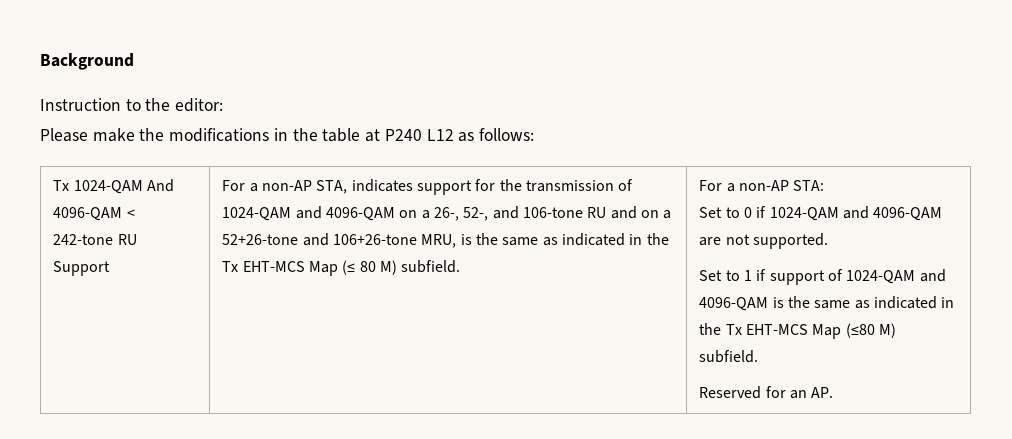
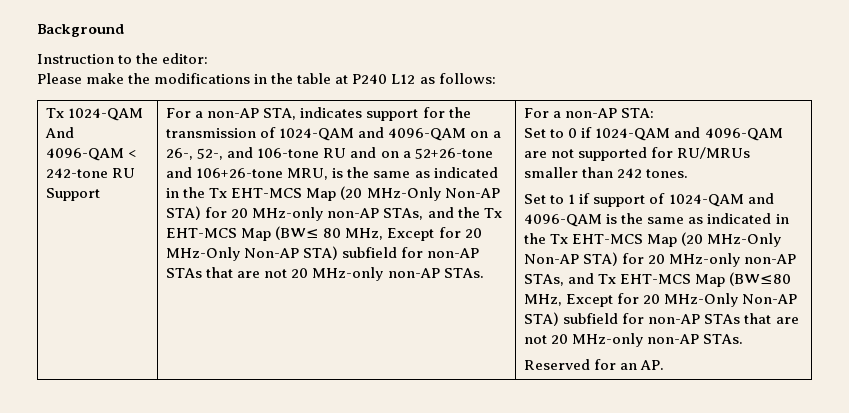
- For a non-AP STA, indicates support for the transmission of 1024-QAM and 4096-QAM on a 26-, 52-, and 106-tone RU and on a 52+26-tone and 106+26-tone MRU, is the same as indicated in the Tx EHT-MCS Map (≤ 80 M) subfield.
+ For a non-AP STA, indicates support for the transmission of 1024-QAM and 4096-QAM on a 26-, 52-, and 106-tone RU and on a 52+26-tone and 106+26-tone MRU, is the same as indicated in the Tx EHT-MCS Map (20 MHz-Only Non-AP STA) for 20 MHz-only non-AP STAs, and the Tx EHT-MCS Map (BW≤ 80 MHz, Except for 20 MHz-Only Non-AP STA) subfield for non-AP STAs that are not 20 MHz-only non-AP STAs.
- Set to 0 if 1024-QAM and 4096-QAM are not supported.
+ Set to 0 if 1024-QAM and 4096-QAM are not supported for RU/MRUs smaller than 242 tones.
- Set to 1 if support of 1024-QAM and 4096-QAM is the same as indicated in the Tx EHT-MCS Map (≤80 M) subfield.
+ Set to 1 if support of 1024-QAM and 4096-QAM is the same as indicated in the Tx EHT-MCS Map (20 MHz-Only Non-AP STA) for 20 MHz-only non-AP STAs, and Tx EHT-MCS Map (BW≤80 MHz, Except for 20 MHz-Only Non-AP STA) subfield for non-AP STAs that are not 20 MHz-only non-AP STAs.

